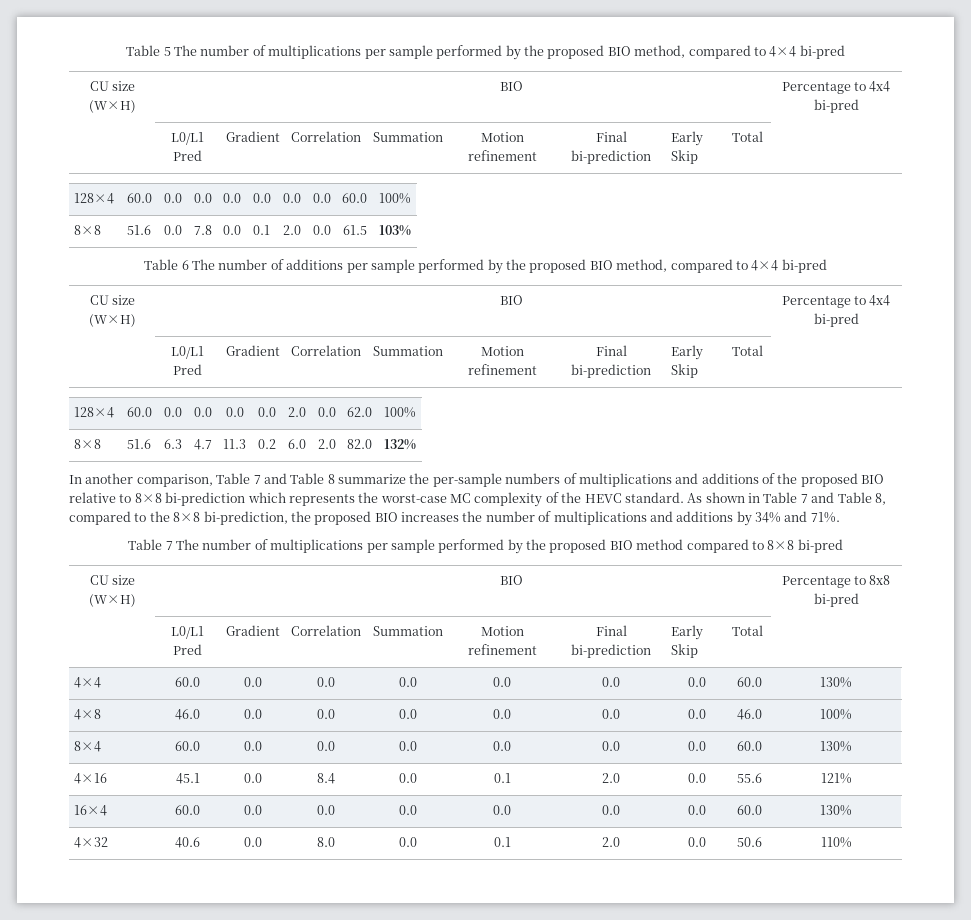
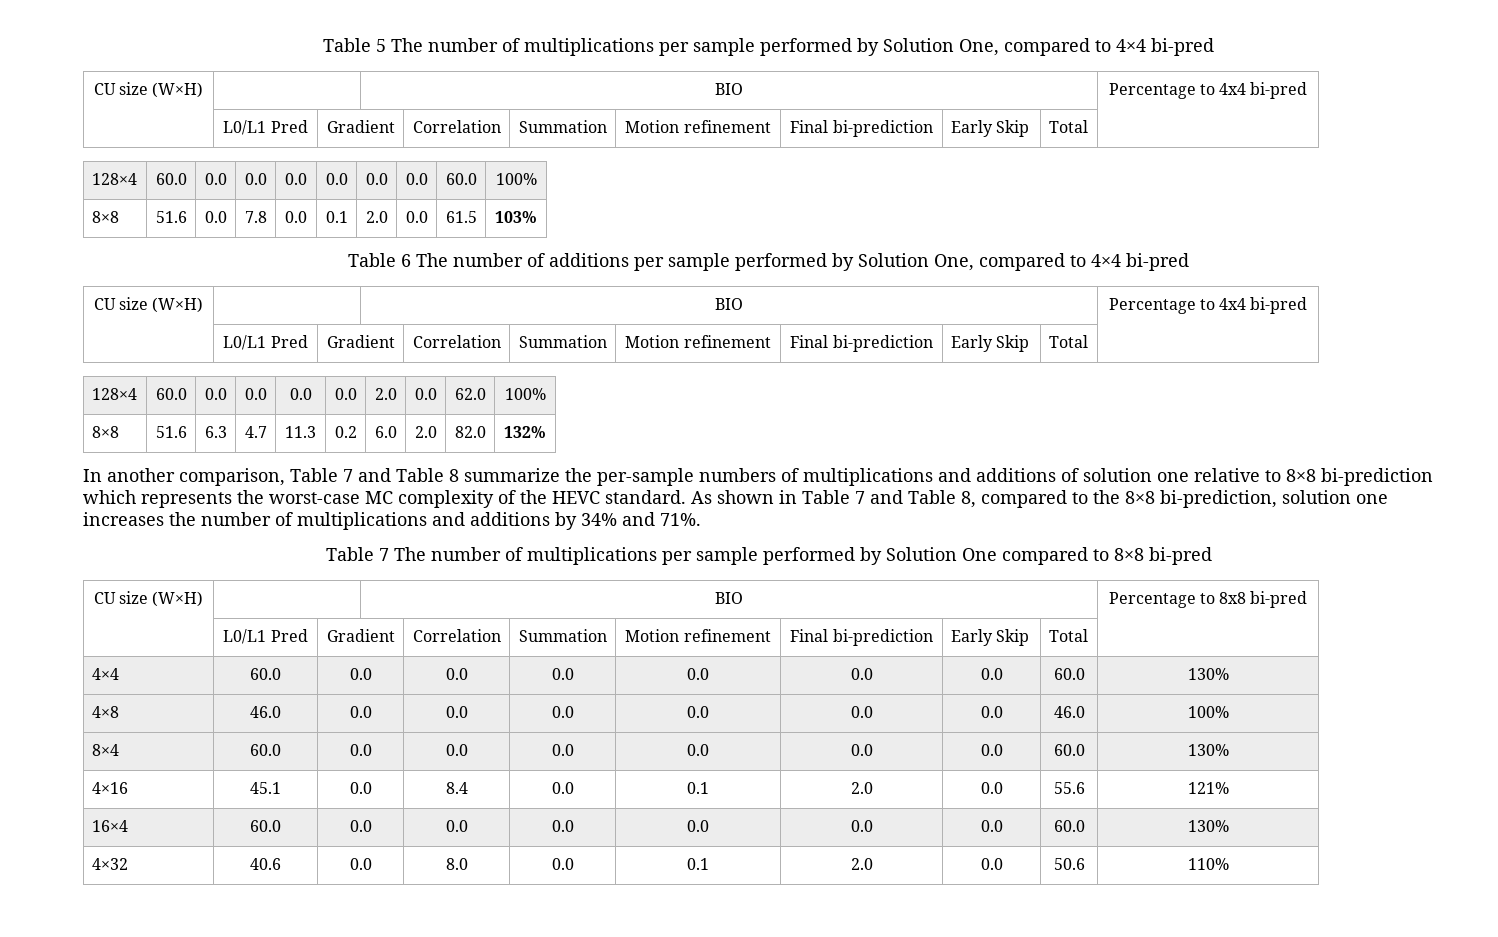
- Table 5 The number of multiplications per sample performed by the proposed BIO method, compared to 4×4 bi-pred
+ Table 5 The number of multiplications per sample performed by Solution One, compared to 4×4 bi-pred
- Table 6 The number of additions per sample performed by the proposed BIO method, compared to 4×4 bi-pred
+ Table 6 The number of additions per sample performed by Solution One, compared to 4×4 bi-pred
- In another comparison, Table 7 and Table 8 summarize the per-sample numbers of multiplications and additions of the proposed BIO relative to 8×8 bi-prediction which represents the worst-case MC complexity of the HEVC standard.
+ In another comparison, Table 7 and Table 8 summarize the per-sample numbers of multiplications and additions of solution one relative to 8×8 bi-prediction which represents the worst-case MC complexity of the HEVC standard.
- As shown in Table 7 and Table 8, compared to the 8×8 bi-prediction, the proposed BIO increases the number of multiplications and additions by 34% and 71%.
+ As shown in Table 7 and Table 8, compared to the 8×8 bi-prediction, solution one increases the number of multiplications and additions by 34% and 71%.
- Table 7 The number of multiplications per sample performed by the proposed BIO method compared to 8×8 bi-pred
+ Table 7 The number of multiplications per sample performed by Solution One compared to 8×8 bi-pred

